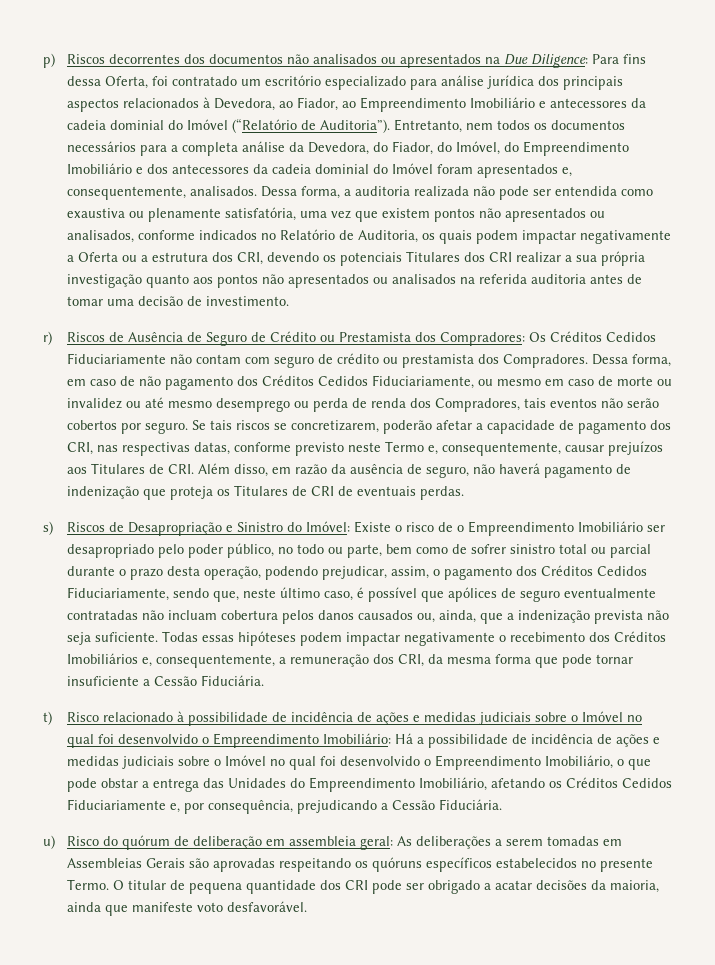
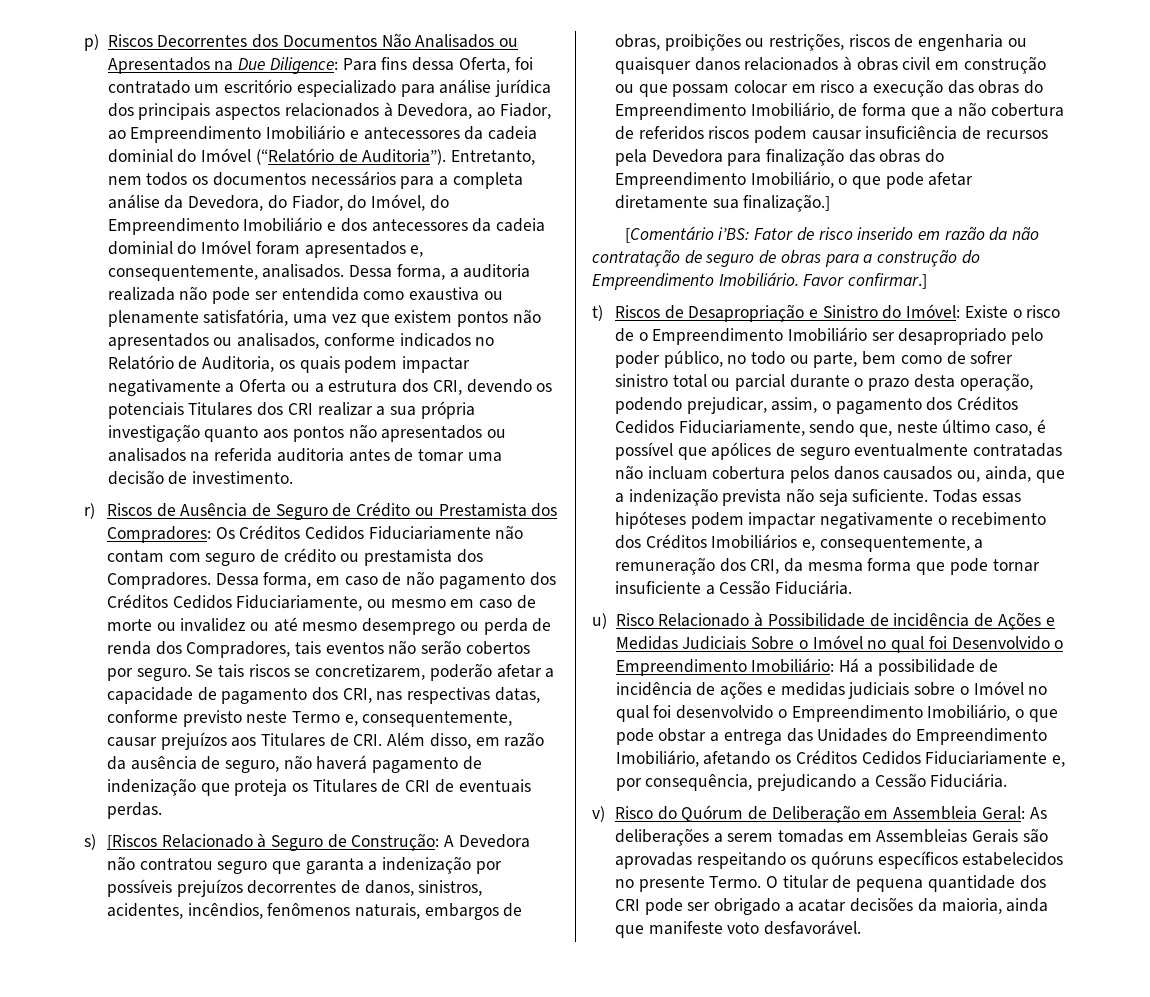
- p) Riscos decorrentes dos documentos não analisados ou apresentados na Due Diligence: Para fins dessa Oferta, foi contratado um escritório especializado para análise jurídica dos principais aspectos relacionados à Devedora, ao Fiador, ao Empreendimento Imobiliário e antecessores da cadeia dominial do Imóvel (“Relatório de Auditoria”).
+ p) Riscos Decorrentes dos Documentos Não Analisados ou Apresentados na Due Diligence: Para fins dessa Oferta, foi contratado um escritório especializado para análise jurídica dos principais aspectos relacionados à Devedora, ao Fiador, ao Empreendimento Imobiliário e antecessores da cadeia dominial do Imóvel (“Relatório de Auditoria”).
- s) Riscos de Desapropriação e Sinistro do Imóvel:
+ s) [Riscos Relacionado à Seguro de Construção: A Devedora não contratou seguro que garanta a indenização por possíveis prejuízos decorrentes de danos, sinistros, acidentes, incêndios, fenômenos naturais, embargos de obras, proibições ou restrições, riscos de engenharia ou quaisquer danos relacionados à obras civil em construção ou que possam colocar em risco a execução das obras do Empreendimento Imobiliário, de forma que a não cobertura de referidos riscos podem causar insuficiência de recursos pela Devedora para finalização das obras do Empreendimento Imobiliário, o que pode afetar diretamente sua finalização.]
+ [Comentário i’BS: Fator de risco inserido em razão da não contratação de seguro de obras para a construção do Empreendimento Imobiliário. Favor confirmar.]
+ t) Riscos de Desapropriação e Sinistro do Imóvel:
- t) Risco relacionado à possibilidade de incidência de ações e medidas judiciais sobre o Imóvel no qual foi desenvolvido o Empreendimento Imobiliário: Há a possibilidade de incidência de ações e medidas judiciais sobre o Imóvel no qual foi desenvolvido o Empreendimento Imobiliário, o que pode obstar a entrega das Unidades do Empreendimento Imobiliário, afetando os Créditos Cedidos Fiduciariamente e, por consequência, prejudicando a Cessão Fiduciária.
+ u) Risco Relacionado à Possibilidade de incidência de Ações e Medidas Judiciais Sobre o Imóvel no qual foi Desenvolvido o Empreendimento Imobiliário: Há a possibilidade de incidência de ações e medidas judiciais sobre o Imóvel no qual foi desenvolvido o Empreendimento Imobiliário, o que pode obstar a entrega das Unidades do Empreendimento Imobiliário, afetando os Créditos Cedidos Fiduciariamente e, por consequência, prejudicando a Cessão Fiduciária.
- u) Risco do quórum de deliberação em assembleia geral: As deliberações a serem tomadas em Assembleias Gerais são aprovadas respeitando os quóruns específicos estabelecidos no presente Termo.
+ v) Risco do Quórum de Deliberação em Assembleia Geral: As deliberações a serem tomadas em Assembleias Gerais são aprovadas respeitando os quóruns específicos estabelecidos no presente Termo.

